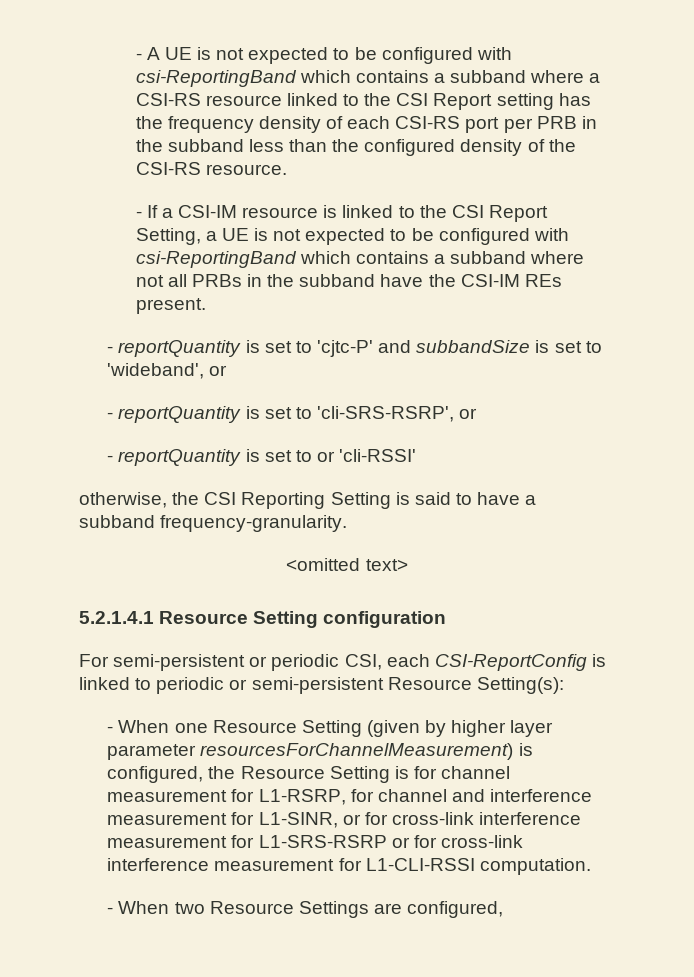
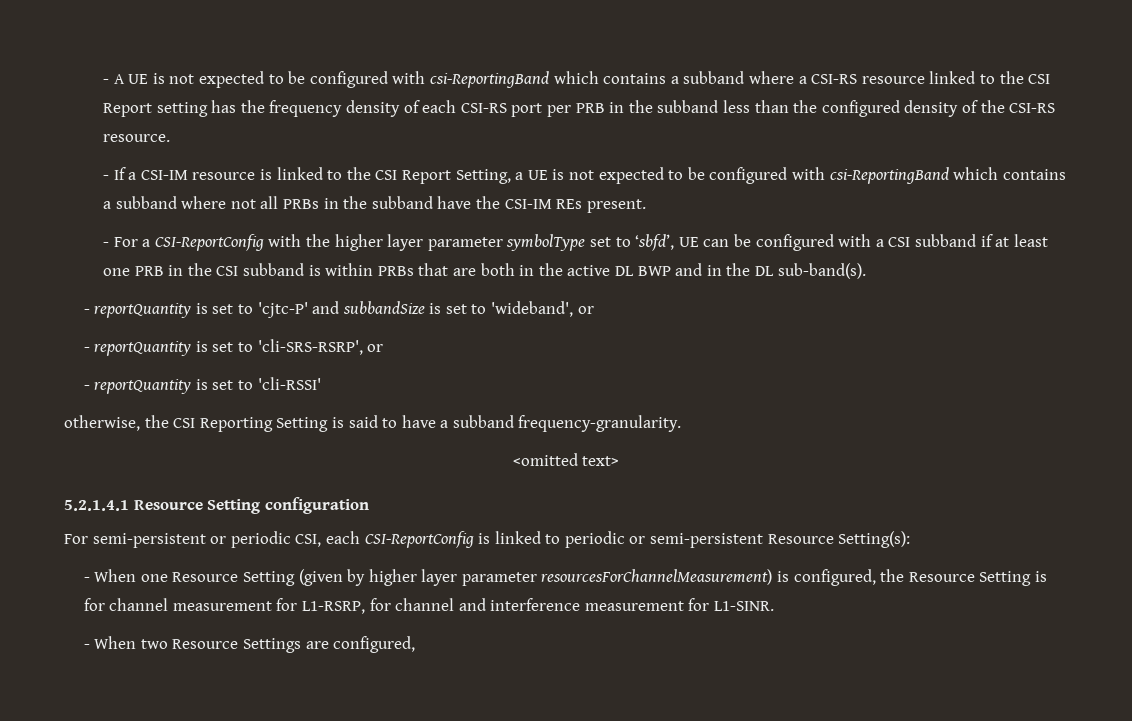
+ - For a CSI-ReportConfig with the higher layer parameter symbolType set to ‘sbfd’, UE can be configured with a CSI subband if at least one PRB in the CSI subband is within PRBs that are both in the active DL BWP and in the DL sub-band(s).
- - reportQuantity is set to or 'cli-RSSI'
+ - reportQuantity is set to 'cli-RSSI'
- - When one Resource Setting (given by higher layer parameter resourcesForChannelMeasurement) is configured, the Resource Setting is for channel measurement for L1-RSRP, for channel and interference measurement for L1-SINR, or for cross-link interference measurement for L1-SRS-RSRP or for cross-link interference measurement for L1-CLI-RSSI computation.
+ - When one Resource Setting (given by higher layer parameter resourcesForChannelMeasurement) is configured, the Resource Setting is for channel measurement for L1-RSRP, for channel and interference measurement for L1-SINR.

